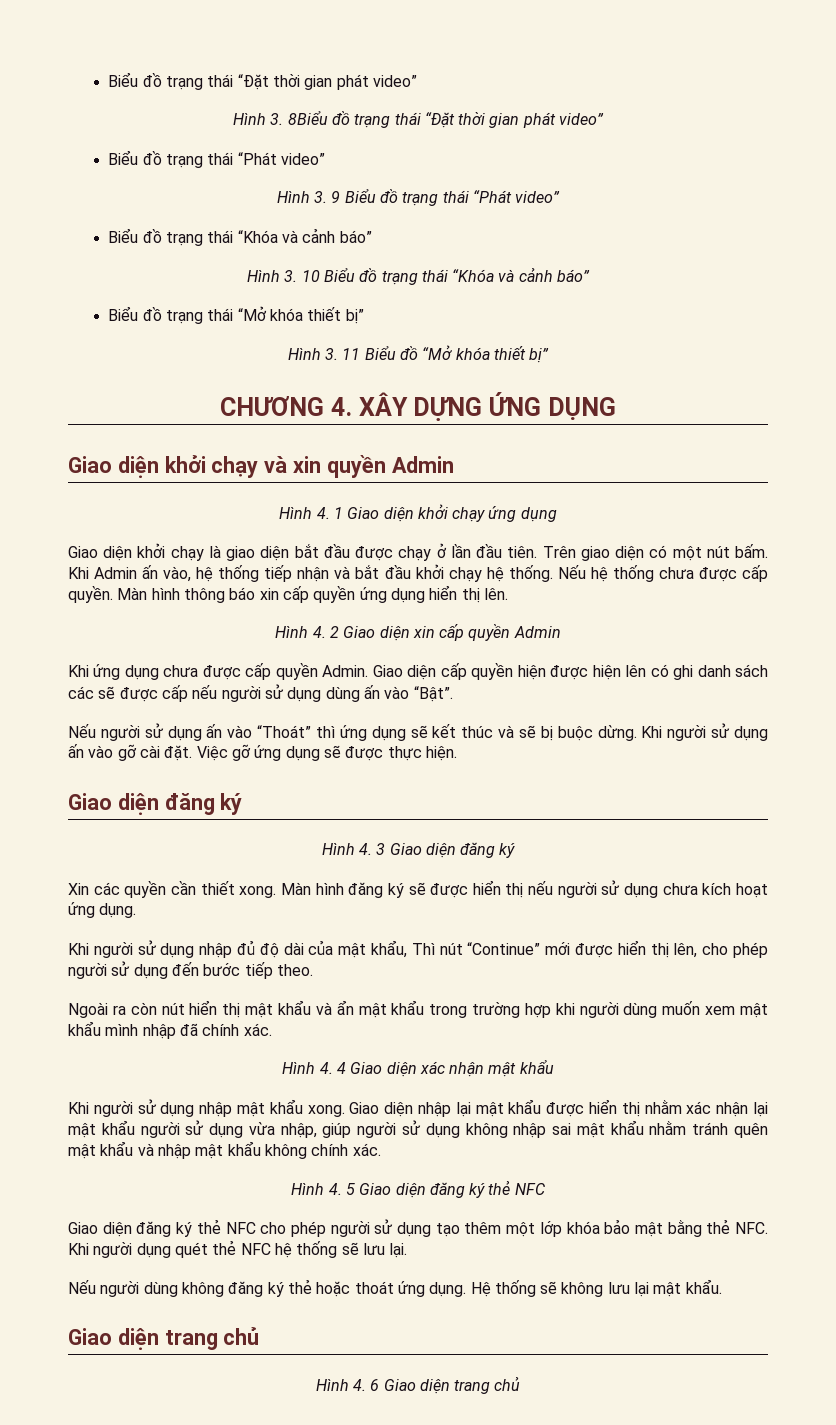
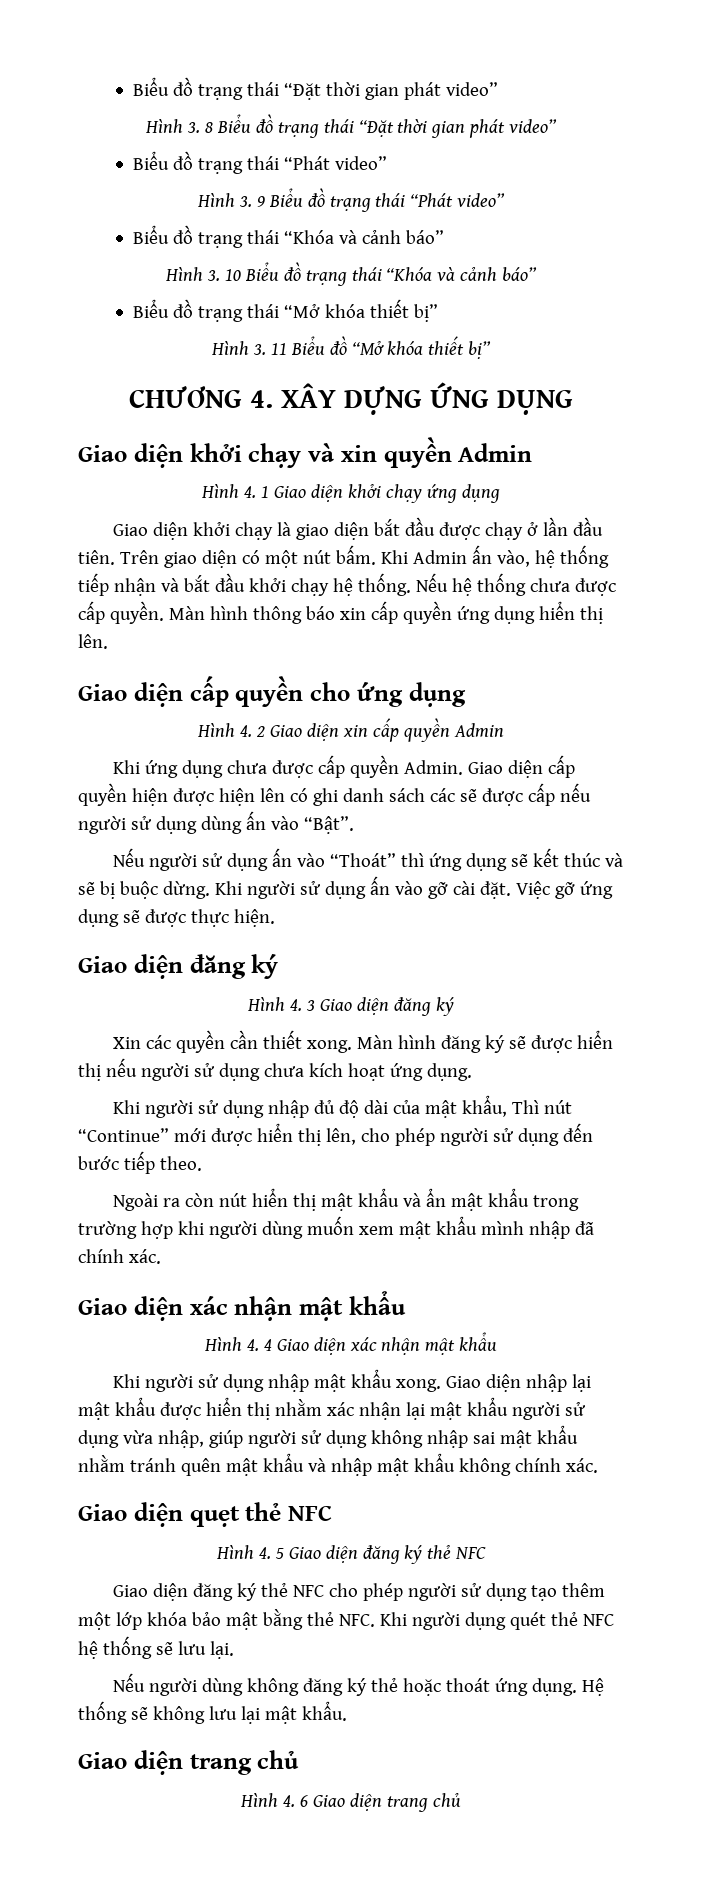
- Hình 3. 8Biểu đồ trạng thái “Đặt thời gian phát video”
+ Hình 3. 8 Biểu đồ trạng thái “Đặt thời gian phát video”
+ Giao diện cấp quyền cho ứng dụng
  Ngoài ra còn nút hiển thị mật khẩu và ẩn mật khẩu trong trường hợp khi người dùng muốn xem mật khẩu mình nhập đã chính xác.
+ Giao diện xác nhận mật khẩu
+ Giao diện quẹt thẻ NFC

